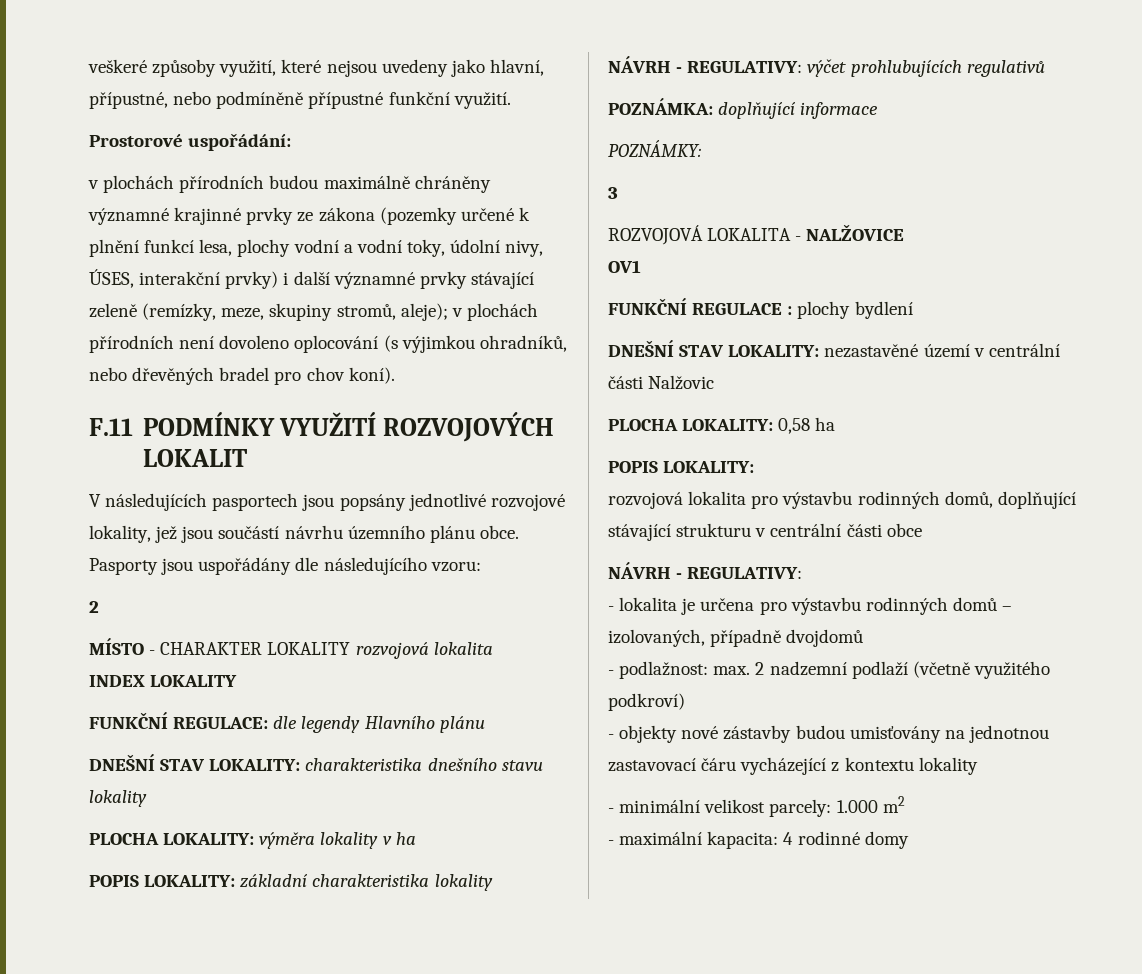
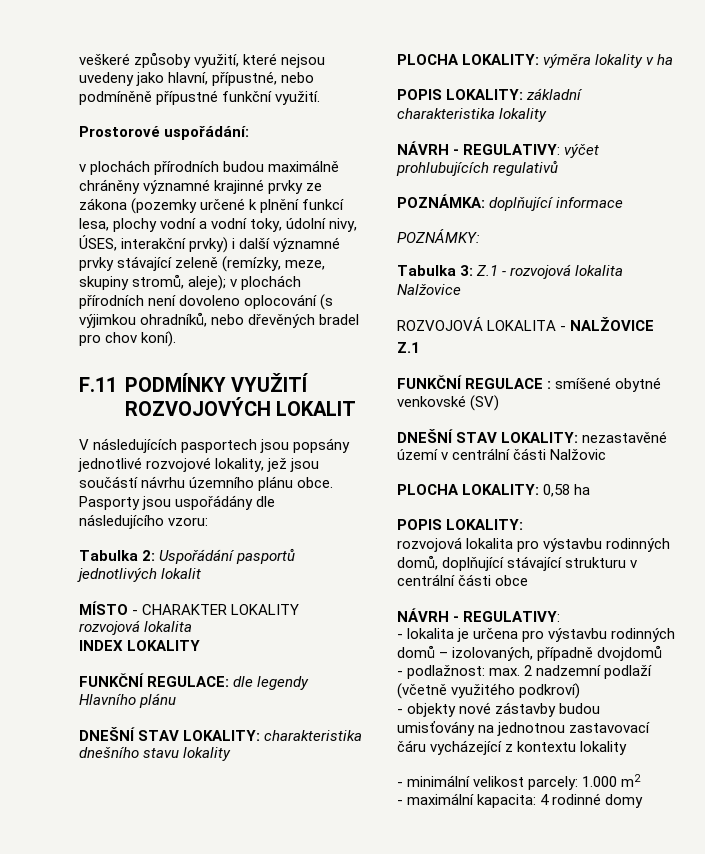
  Pasporty jsou uspořádány dle následujícího vzoru:
- 2
+ Tabulka 2: Uspořádání pasportů jednotlivých lokalit
- 3
+ Tabulka 3: Z.1 - rozvojová lokalita Nalžovice
  ROZVOJOVÁ LOKALITA - NALŽOVICE
- OV1
+ Z.1
- FUNKČNÍ REGULACE : plochy bydlení
+ FUNKČNÍ REGULACE : smíšené obytné venkovské (SV)

